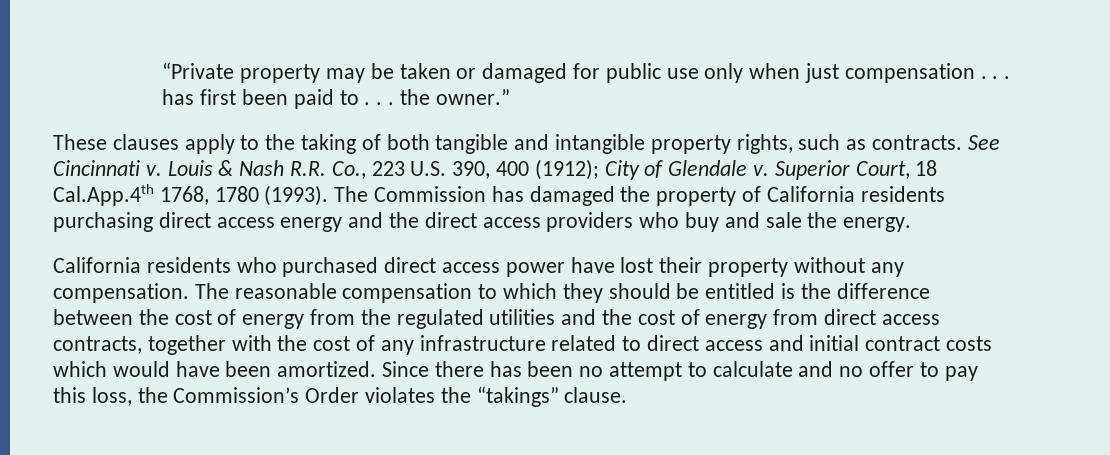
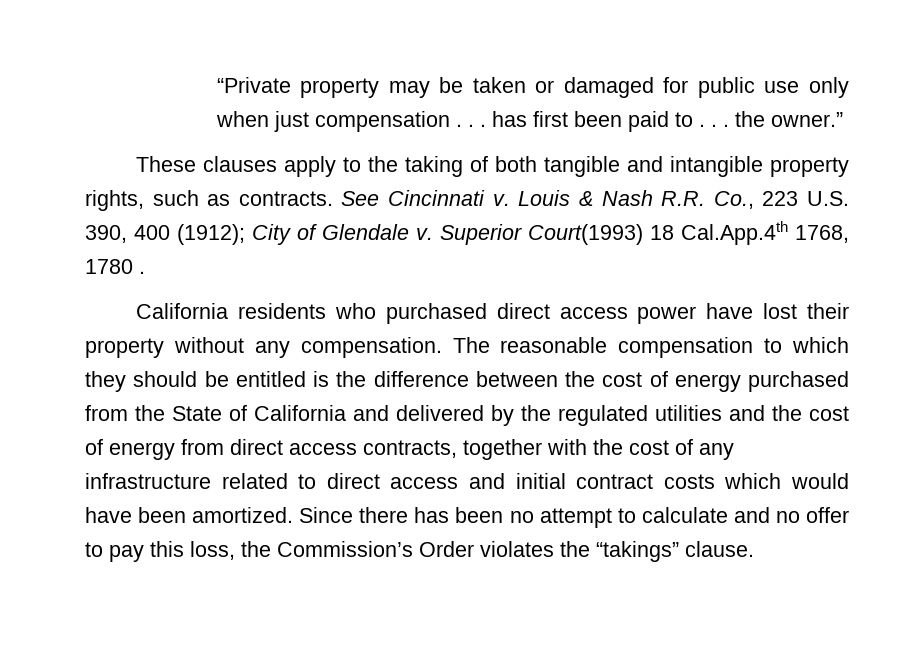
- Superior Court, 18 Cal.App.4th 1768, 1780 (1993). The Commission has damaged the property of California residents purchasing direct access energy and the direct access providers who buy and sale the energy.
+ Superior Court(1993) 18 Cal.App.4th 1768, 1780 .
- The reasonable compensation to which they should be entitled is the difference between the cost of energy from the regulated utilities and the cost of energy from direct access contracts, together with the cost of any infrastructure related to direct access and initial contract costs which would have been amortized.
+ The reasonable compensation to which they should be entitled is the difference between the cost of energy purchased from the State of California and delivered by the regulated utilities and the cost of energy from direct access contracts, together with the cost of any infrastructure related to direct access and initial contract costs which would have been amortized.

